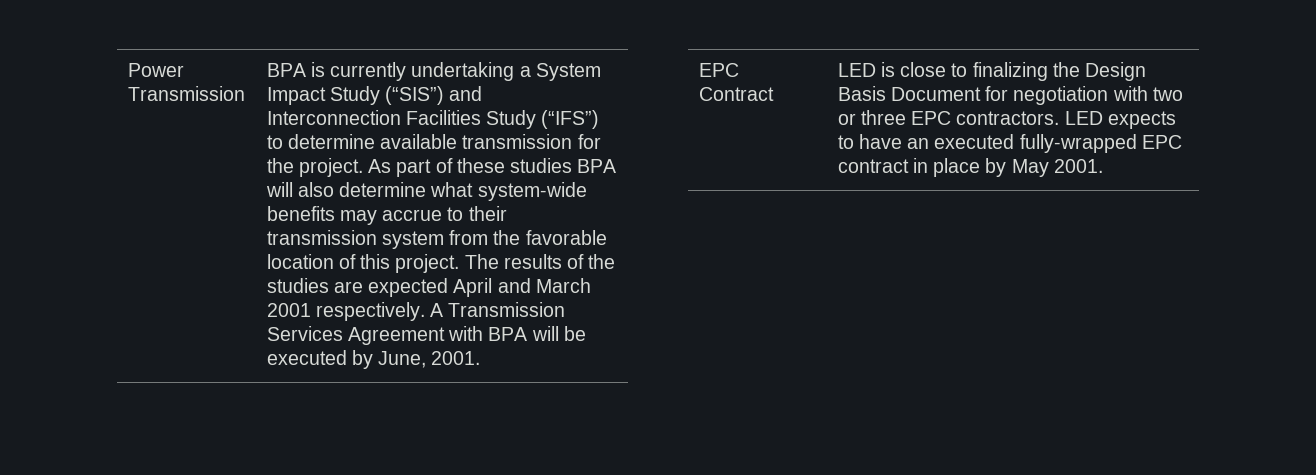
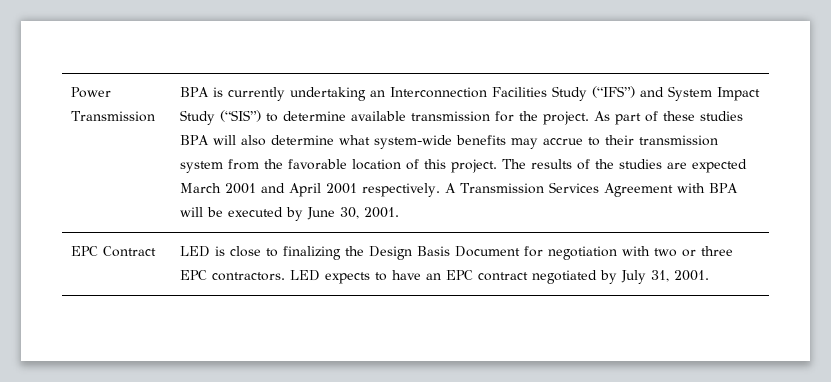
- BPA is currently undertaking a System Impact Study (“SIS”) and Interconnection Facilities Study (“IFS”) to determine available transmission for the project.
+ BPA is currently undertaking an Interconnection Facilities Study (“IFS”) and System Impact Study (“SIS”) to determine available transmission for the project.
- The results of the studies are expected April and March 2001 respectively.
+ The results of the studies are expected March 2001 and April 2001 respectively.
- A Transmission Services Agreement with BPA will be executed by June, 2001.
+ A Transmission Services Agreement with BPA will be executed by June 30, 2001.
- EPC Contract | LED is close to finalizing the Design Basis Document for negotiation with two or three EPC contractors. LED expects to have an executed fully-wrapped EPC contract in place by May 2001.
+ EPC Contract | LED is close to finalizing the Design Basis Document for negotiation with two or three EPC contractors. LED expects to have an EPC contract negotiated by July 31, 2001.

